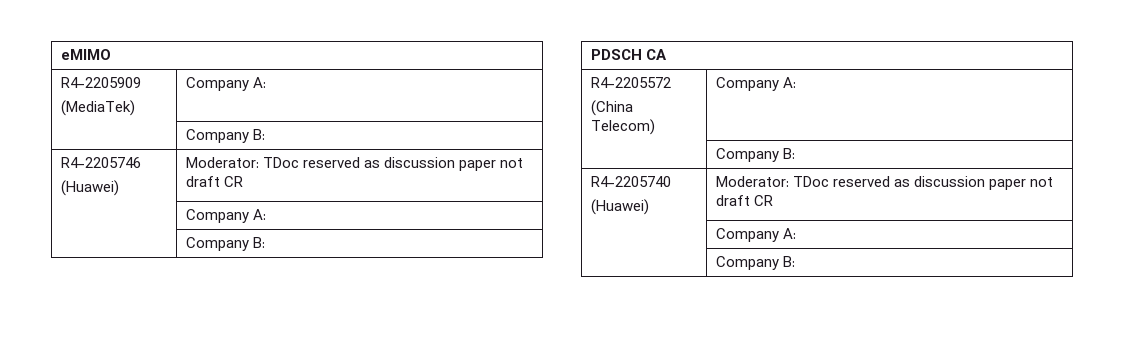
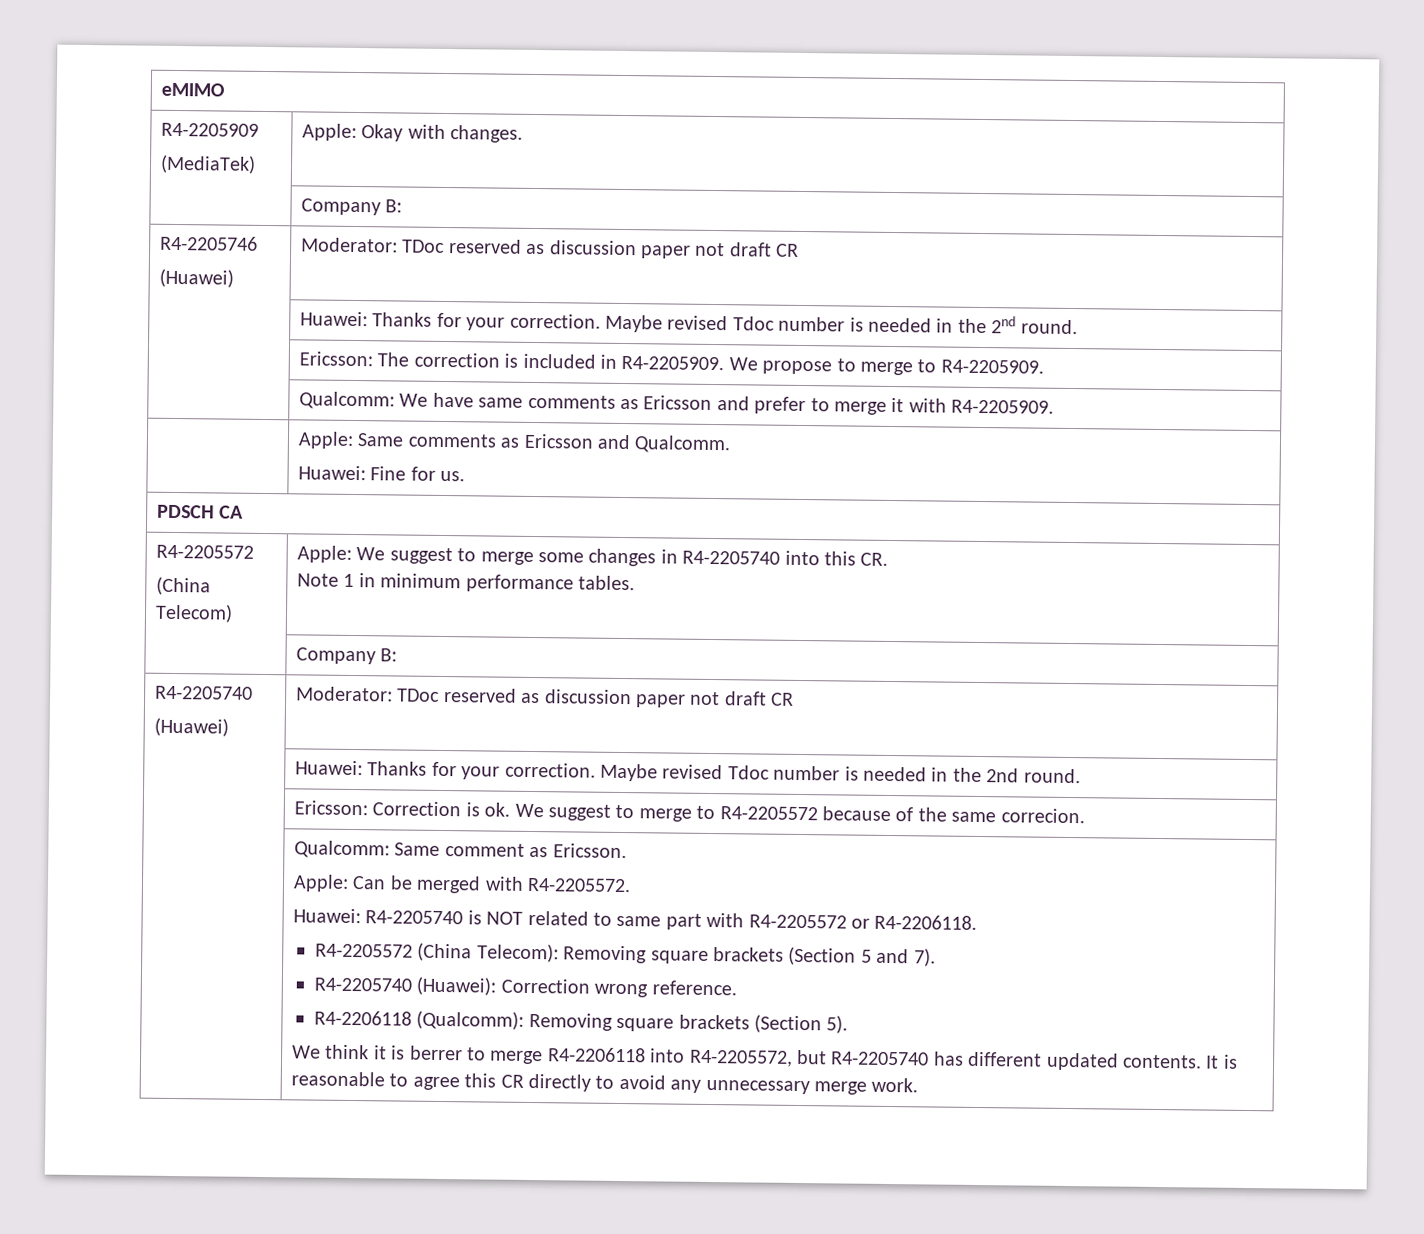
  R4-2205909
- (MediaTek) | Company A:
+ (MediaTek) | Apple: Okay with changes.
  R4-2205746
  (Huawei) | Moderator: TDoc reserved as discussion paper not draft CR
- | Company A:
- | Company B:
+ | Huawei: Thanks for your correction. Maybe revised Tdoc number is needed in the 2nd round.
+ | Ericsson: The correction is included in R4-2205909. We propose to merge to R4-2205909.
+ | Qualcomm: We have same comments as Ericsson and prefer to merge it with R4-2205909.
+ | Apple: Same comments as Ericsson and Qualcomm.
+ Huawei: Fine for us.
  PDSCH CA
  R4-2205572
- (China Telecom) | Company A:
+ (China Telecom) | Apple: We suggest to merge some changes in R4-2205740 into this CR.
+ Note 1 in minimum performance tables.
  | Company B:
  R4-2205740
  (Huawei) | Moderator: TDoc reserved as discussion paper not draft CR
- | Company A:
- | Company B:
+ | Huawei: Thanks for your correction. Maybe revised Tdoc number is needed in the 2nd round.
+ | Ericsson: Correction is ok. We suggest to merge to R4-2205572 because of the same correcion.
+ | Qualcomm: Same comment as Ericsson.
+ Apple: Can be merged with R4-2205572.
+ Huawei: R4-2205740 is NOT related to same part with R4-2205572 or R4-2206118.
+ R4-2205572 (China Telecom): Removing square brackets (Section 5 and 7).
+ R4-2205740 (Huawei): Correction wrong reference.
+ R4-2206118 (Qualcomm): Removing square brackets (Section 5).
+ We think it is berrer to merge R4-2206118 into R4-2205572, but R4-2205740 has different updated contents. It is reasonable to agree this CR directly to avoid any unnecessary merge work.

